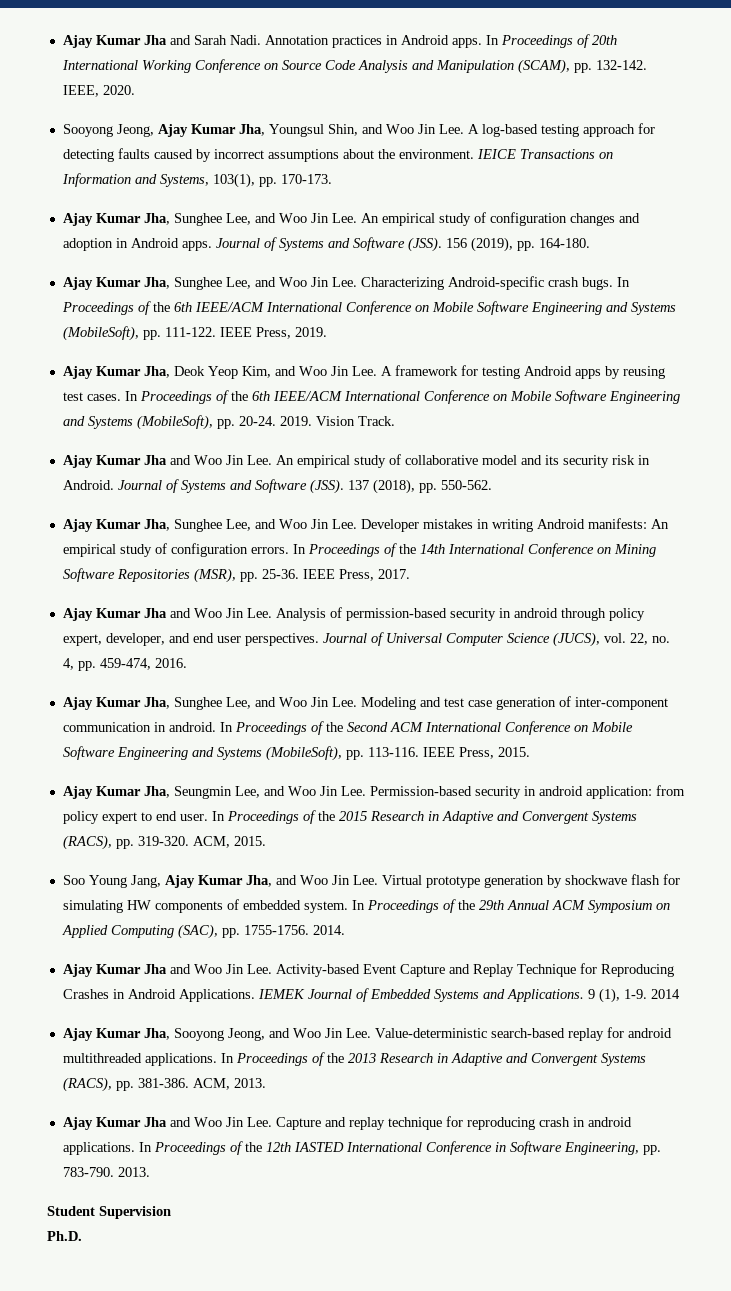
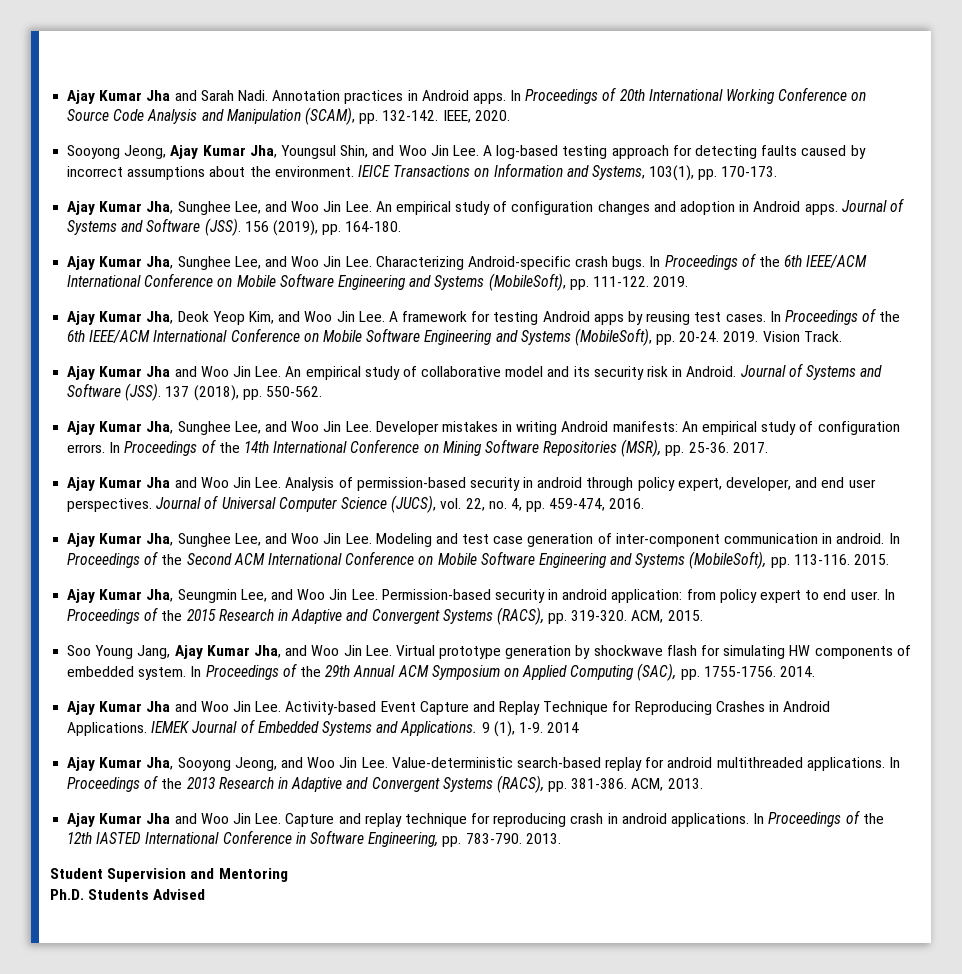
- In Proceedings of the 6th IEEE/ACM International Conference on Mobile Software Engineering and Systems (MobileSoft), pp. 111-122. IEEE Press, 2019.
+ In Proceedings of the 6th IEEE/ACM International Conference on Mobile Software Engineering and Systems (MobileSoft), pp. 111-122. 2019.
- IEEE Press, 2017.
+ 2017.
- In Proceedings of the Second ACM International Conference on Mobile Software Engineering and Systems (MobileSoft), pp. 113-116. IEEE Press, 2015.
+ In Proceedings of the Second ACM International Conference on Mobile Software Engineering and Systems (MobileSoft), pp. 113-116. 2015.
- Student Supervision
+ Student Supervision and Mentoring
- Ph.D.
+ Ph.D. Students Advised

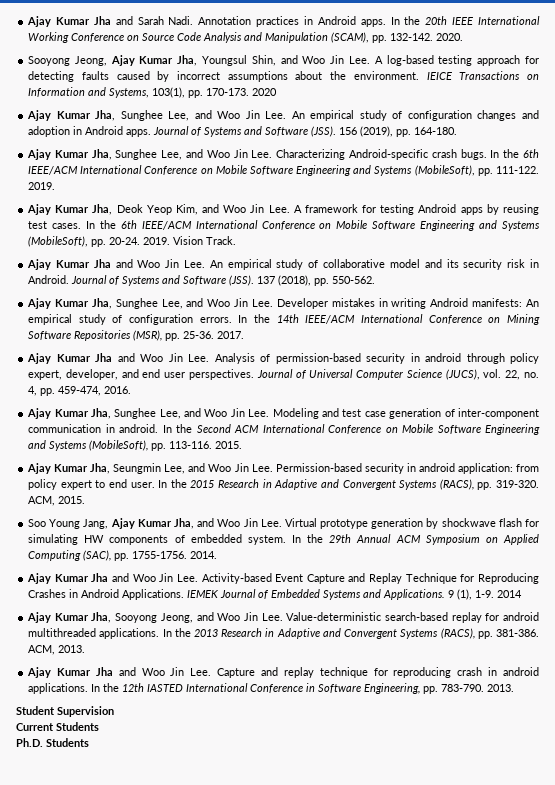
- In Proceedings of 20th International Working Conference on Source Code Analysis and Manipulation (SCAM), pp. 132-142.
+ In the 20th IEEE International Working Conference on Source Code Analysis and Manipulation (SCAM), pp. 132-142.
- IEEE, 2020.
+ 2020.
+ 2020
- In Proceedings of the 6th IEEE/ACM International Conference on Mobile Software Engineering and Systems (MobileSoft), pp. 111-122.
+ In the 6th IEEE/ACM International Conference on Mobile Software Engineering and Systems (MobileSoft), pp. 111-122.
- In Proceedings of the 6th IEEE/ACM International Conference on Mobile Software Engineering and Systems (MobileSoft), pp. 20-24.
+ In the 6th IEEE/ACM International Conference on Mobile Software Engineering and Systems (MobileSoft), pp. 20-24.
- In Proceedings of the 14th International Conference on Mining Software Repositories (MSR), pp. 25-36.
+ In the 14th IEEE/ACM International Conference on Mining Software Repositories (MSR), pp. 25-36.
- In Proceedings of the Second ACM International Conference on Mobile Software Engineering and Systems (MobileSoft), pp. 113-116.
+ In the Second ACM International Conference on Mobile Software Engineering and Systems (MobileSoft), pp. 113-116.
- In Proceedings of the 2015 Research in Adaptive and Convergent Systems (RACS), pp. 319-320.
+ In the 2015 Research in Adaptive and Convergent Systems (RACS), pp. 319-320.
- In Proceedings of the 29th Annual ACM Symposium on Applied Computing (SAC), pp. 1755-1756.
+ In the 29th Annual ACM Symposium on Applied Computing (SAC), pp. 1755-1756.
- In Proceedings of the 2013 Research in Adaptive and Convergent Systems (RACS), pp. 381-386.
+ In the 2013 Research in Adaptive and Convergent Systems (RACS), pp. 381-386.
- In Proceedings of the 12th IASTED International Conference in Software Engineering, pp. 783-790.
+ In the 12th IASTED International Conference in Software Engineering, pp. 783-790.
- Student Supervision and Mentoring
+ Student Supervision
+ Current Students
- Ph.D. Students Advised
+ Ph.D. Students

